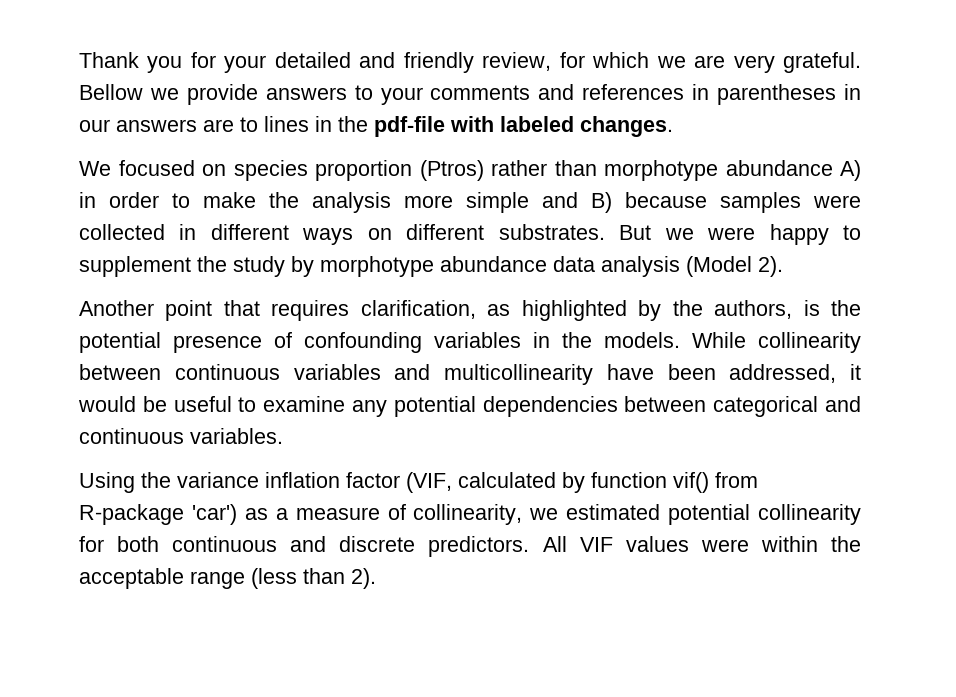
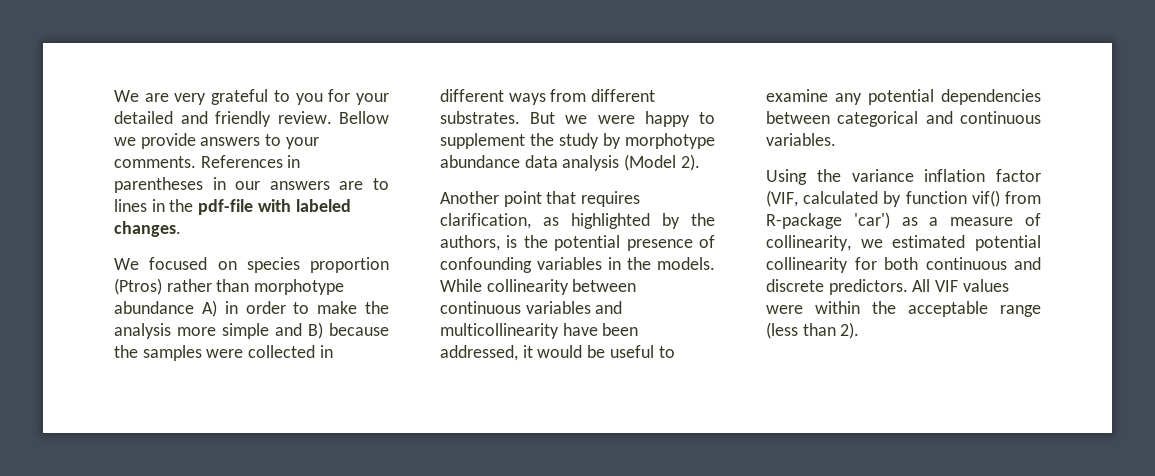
- Thank you for your detailed and friendly review, for which we are very grateful.
+ We are very grateful to you for your detailed and friendly review.
- Bellow we provide answers to your comments and references in parentheses in our answers are to lines in the pdf-file with labeled changes.
+ Bellow we provide answers to your comments. References in parentheses in our answers are to lines in the pdf-file with labeled changes.
- We focused on species proportion (Ptros) rather than morphotype abundance A) in order to make the analysis more simple and B) because samples were collected in different ways on different substrates.
+ We focused on species proportion (Ptros) rather than morphotype abundance A) in order to make the analysis more simple and B) because the samples were collected in different ways from different substrates.

